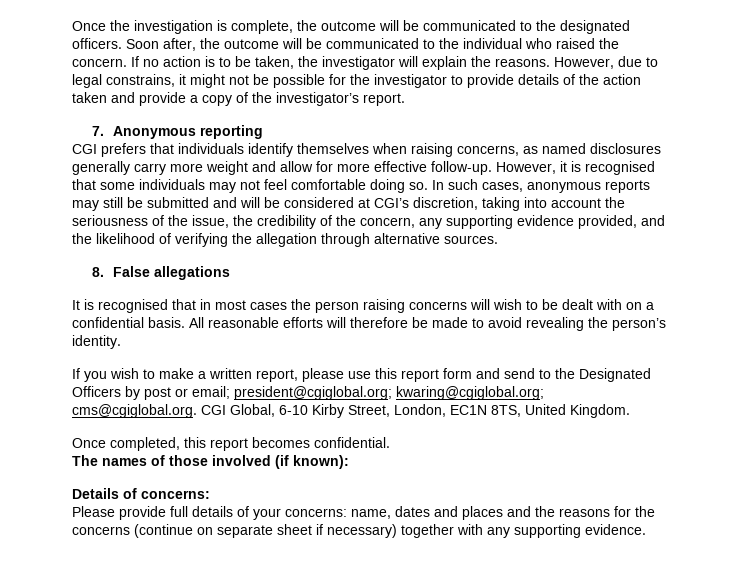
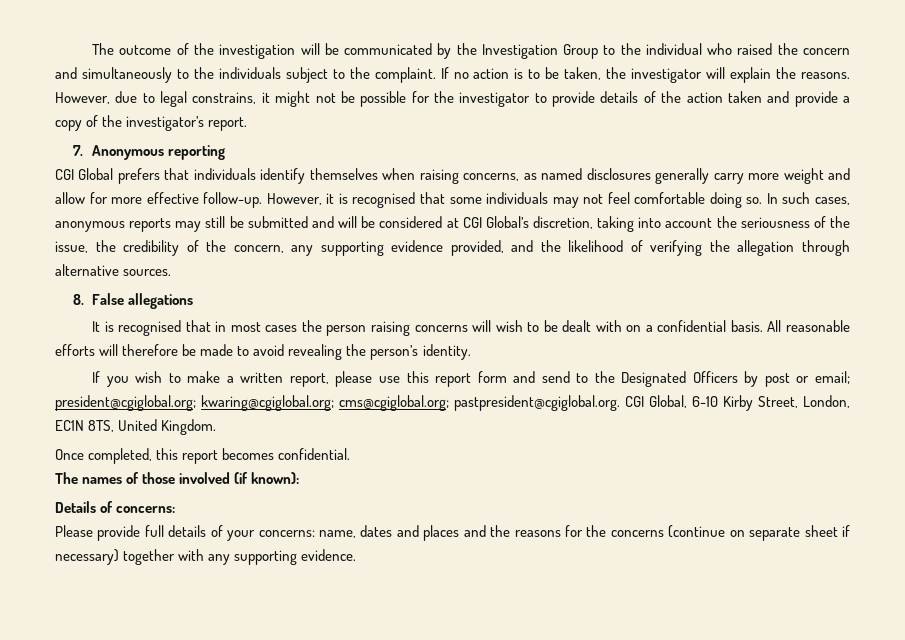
- Once the investigation is complete, the outcome will be communicated to the designated officers. Soon after, the outcome will be communicated to the individual who raised the concern.
+ The outcome of the investigation will be communicated by the Investigation Group to the individual who raised the concern and simultaneously to the individuals subject to the complaint.
- CGI prefers that individuals identify themselves when raising concerns, as named disclosures generally carry more weight and allow for more effective follow-up.
+ CGI Global prefers that individuals identify themselves when raising concerns, as named disclosures generally carry more weight and allow for more effective follow-up.
- In such cases, anonymous reports may still be submitted and will be considered at CGI’s discretion, taking into account the seriousness of the issue, the credibility of the concern, any supporting evidence provided, and the likelihood of verifying the allegation through alternative sources.
+ In such cases, anonymous reports may still be submitted and will be considered at CGI Global’s discretion, taking into account the seriousness of the issue, the credibility of the concern, any supporting evidence provided, and the likelihood of verifying the allegation through alternative sources.
- If you wish to make a written report, please use this report form and send to the Designated Officers by post or email; president@cgiglobal.org; kwaring@cgiglobal.org; cms@cgiglobal.org. CGI Global, 6-10 Kirby Street, London, EC1N 8TS, United Kingdom.
+ If you wish to make a written report, please use this report form and send to the Designated Officers by post or email; president@cgiglobal.org; kwaring@cgiglobal.org; cms@cgiglobal.org; pastpresident@cgiglobal.org. CGI Global, 6-10 Kirby Street, London, EC1N 8TS, United Kingdom.

